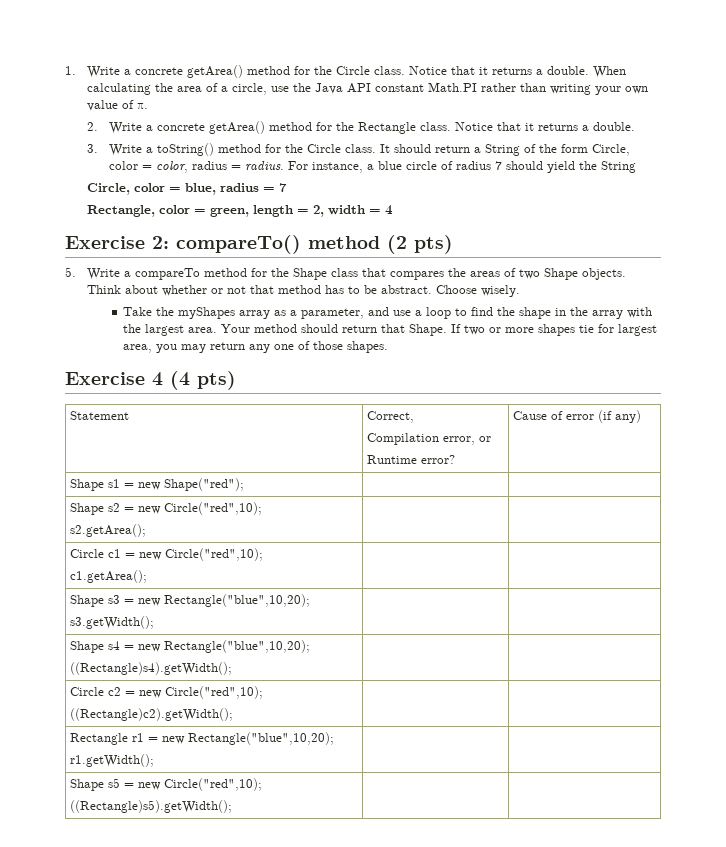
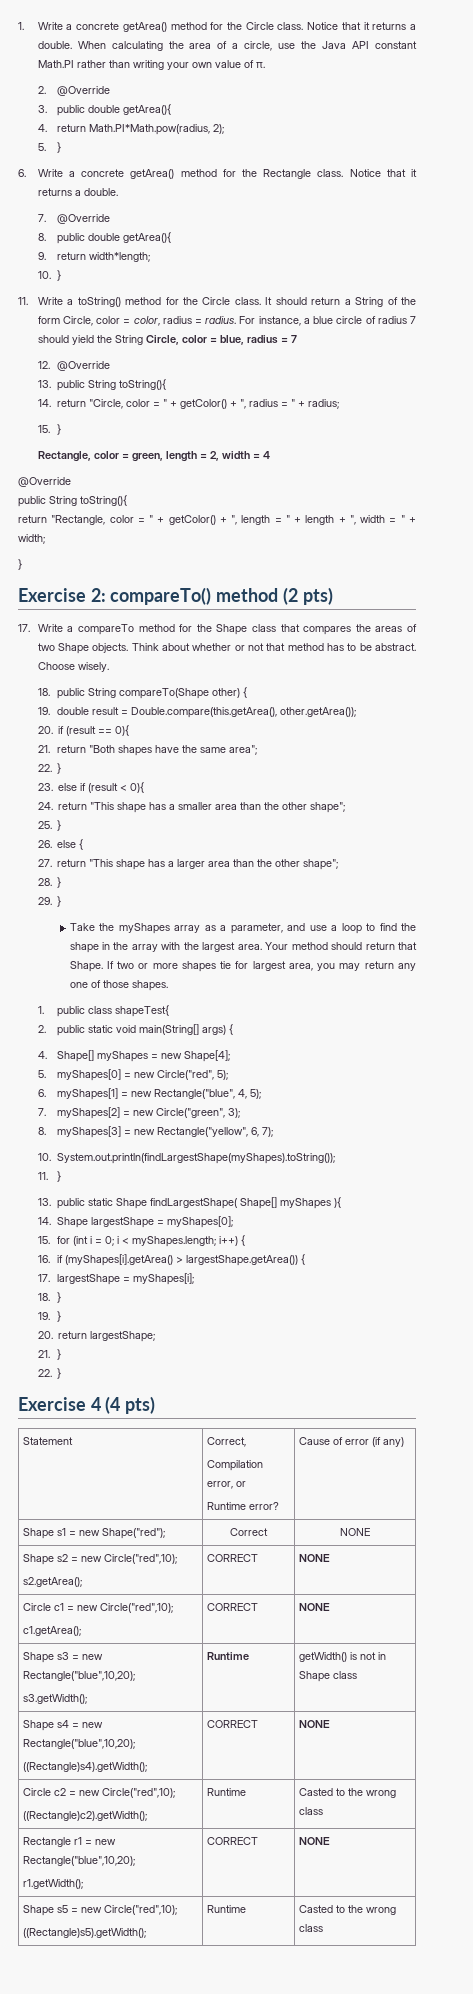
- 2. Write a concrete getArea() method for the Rectangle class.
+ 2. @Override
+ 3. public double getArea(){
+ 4. return Math.PI*Math.pow(radius, 2);
+ 5. }
+ 6. Write a concrete getArea() method for the Rectangle class.
- 3. Write a toString() method for the Circle class.
+ 7. @Override
+ 8. public double getArea(){
+ 9. return width*length;
+ 10. }
+ 11. Write a toString() method for the Circle class.
- For instance, a blue circle of radius 7 should yield the String
- Circle, color = blue, radius = 7
+ For instance, a blue circle of radius 7 should yield the String Circle, color = blue, radius = 7
+ 12. @Override
+ 13. public String toString(){
+ 14. return "Circle, color = " + getColor() + ", radius = " + radius;
+ 15. }
  Rectangle, color = green, length = 2, width = 4
+ @Override
+ public String toString(){
+ return "Rectangle, color = " + getColor() + ", length = " + length + ", width = " + width;
+ }
- 5. Write a compareTo method for the Shape class that compares the areas of two Shape objects.
+ 17. Write a compareTo method for the Shape class that compares the areas of two Shape objects.
+ 18. public String compareTo(Shape other) {
+ 19. double result = Double.compare(this.getArea(), other.getArea());
+ 20. if (result == 0){
+ 21. return "Both shapes have the same area";
+ 22. }
+ 23. else if (result < 0){
+ 24. return "This shape has a smaller area than the other shape";
+ 25. }
+ 26. else {
+ 27. return "This shape has a larger area than the other shape";
+ 28. }
+ 29. }
+ 1. public class shapeTest{
+ 2. public static void main(String[] args) {
+ 4. Shape[] myShapes = new Shape[4];
+ 5. myShapes[0] = new Circle("red", 5);
+ 6. myShapes[1] = new Rectangle("blue", 4, 5);
+ 7. myShapes[2] = new Circle("green", 3);
+ 8. myShapes[3] = new Rectangle("yellow", 6, 7);
+ 10. System.out.println(findLargestShape(myShapes).toString());
+ 11. }
+ 13. public static Shape findLargestShape( Shape[] myShapes ){
+ 14. Shape largestShape = myShapes[0];
+ 15. for (int i = 0; i < myShapes.length; i++) {
+ 16. if (myShapes[i].getArea() > largestShape.getArea()) {
+ 17. largestShape = myShapes[i];
+ 18. }
+ 19. }
+ 20. return largestShape;
+ 21. }
+ 22. }
- Shape s1 = new Shape("red"); | |
+ Shape s1 = new Shape("red"); | Correct | NONE
  Shape s2 = new Circle("red",10);
- s2.getArea(); | |
+ s2.getArea(); | CORRECT | NONE
  Circle c1 = new Circle("red",10);
- c1.getArea(); | |
+ c1.getArea(); | CORRECT | NONE
  Shape s3 = new Rectangle("blue",10,20);
- s3.getWidth(); | |
+ s3.getWidth(); | Runtime | getWidth() is not in Shape class
  Shape s4 = new Rectangle("blue",10,20);
- ((Rectangle)s4).getWidth(); | |
+ ((Rectangle)s4).getWidth(); | CORRECT | NONE
  Circle c2 = new Circle("red",10);
- ((Rectangle)c2).getWidth(); | |
+ ((Rectangle)c2).getWidth(); | Runtime | Casted to the wrong class
  Rectangle r1 = new Rectangle("blue",10,20);
- r1.getWidth(); | |
+ r1.getWidth(); | CORRECT | NONE
  Shape s5 = new Circle("red",10);
- ((Rectangle)s5).getWidth(); | |
+ ((Rectangle)s5).getWidth(); | Runtime | Casted to the wrong class

